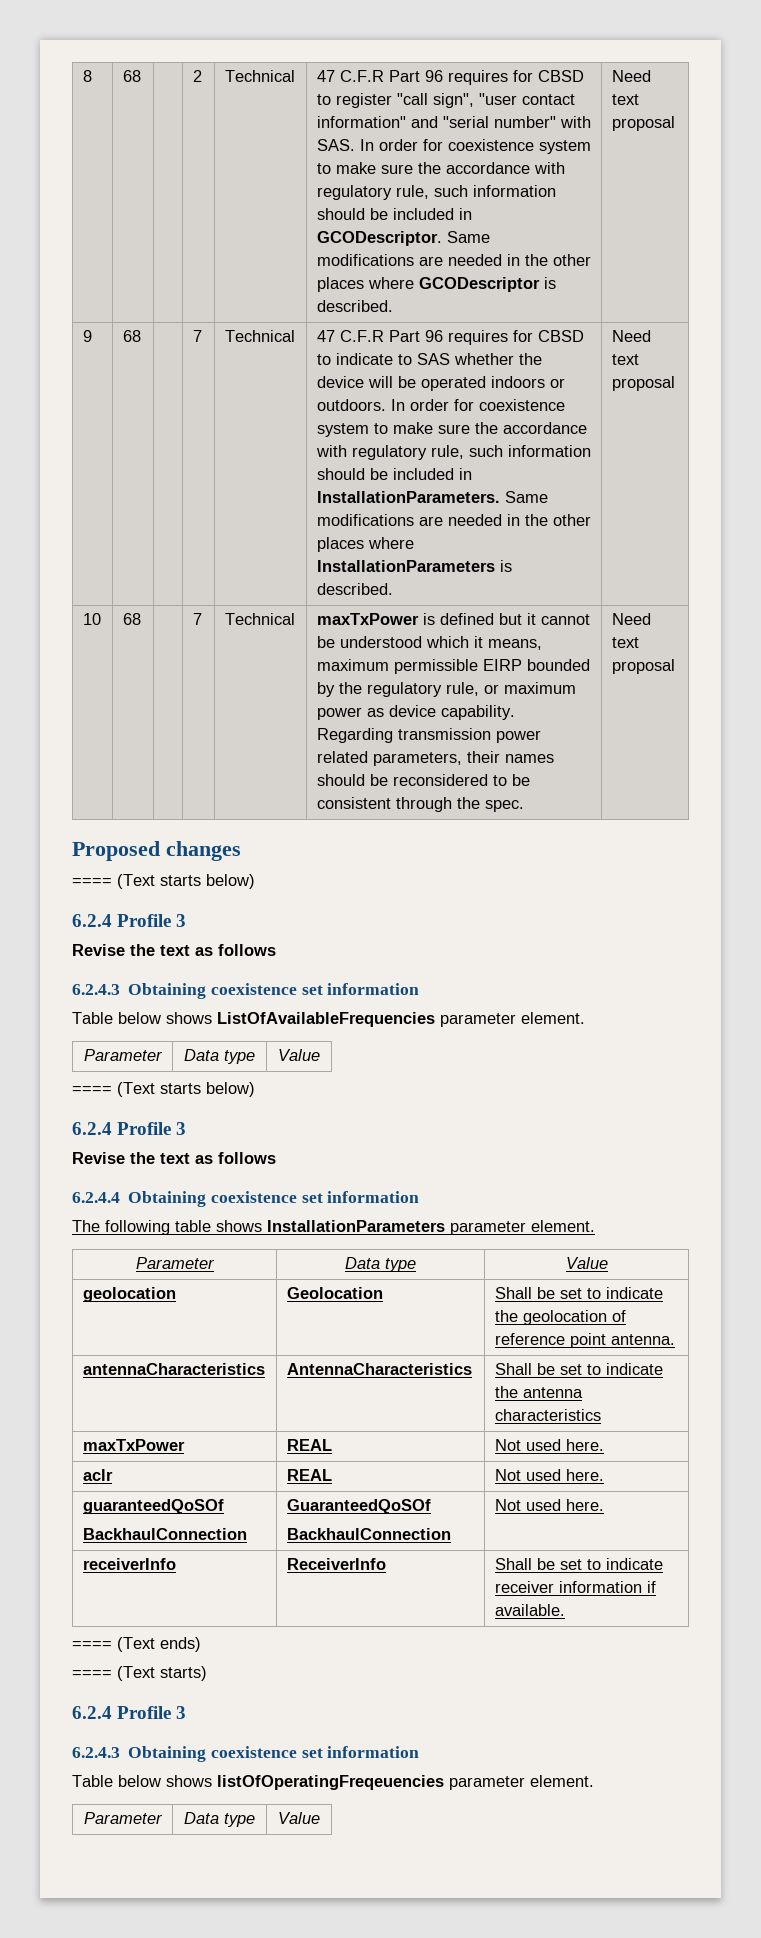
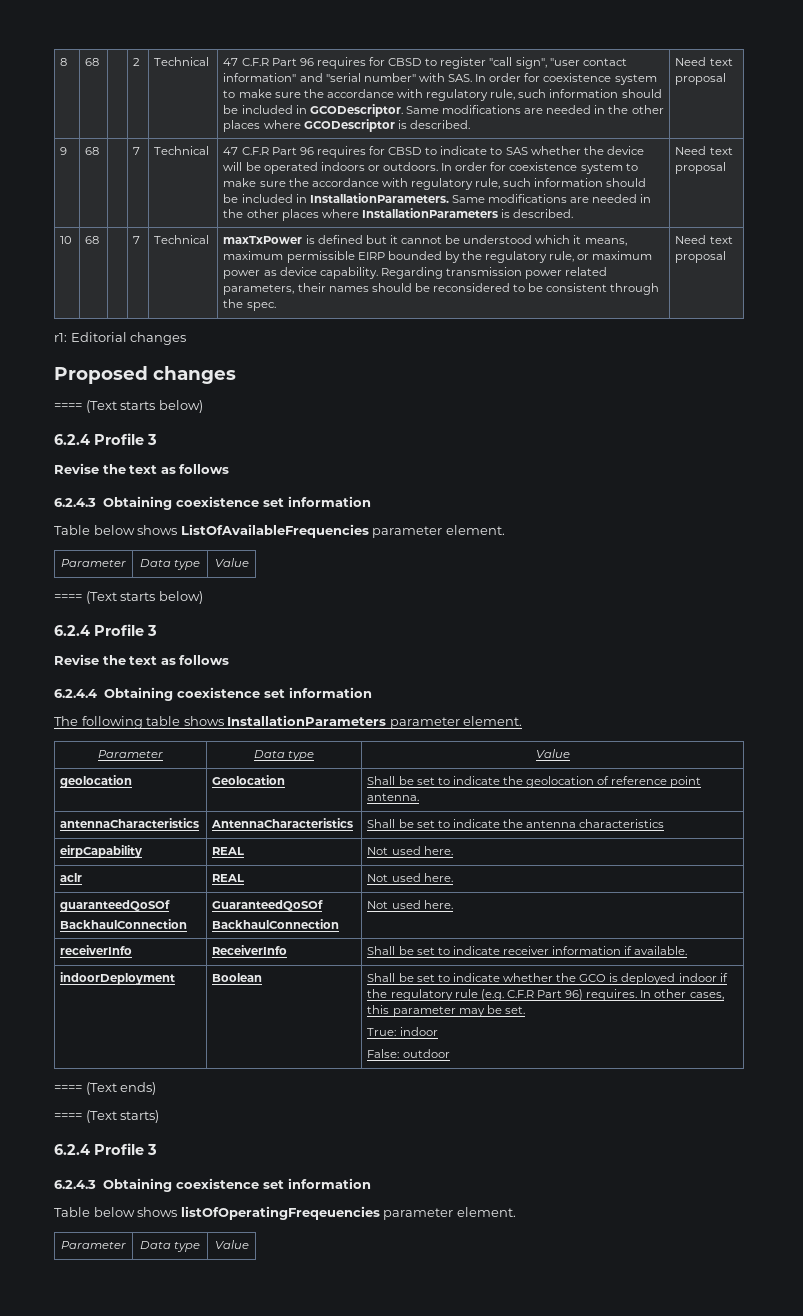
+ r1: Editorial changes
- maxTxPower | REAL | Not used here.
+ eirpCapability | REAL | Not used here.
+ indoorDeployment | Boolean | Shall be set to indicate whether the GCO is deployed indoor if the regulatory rule (e.g. C.F.R Part 96) requires. In other cases, this parameter may be set.
+ True: indoor
+ False: outdoor

